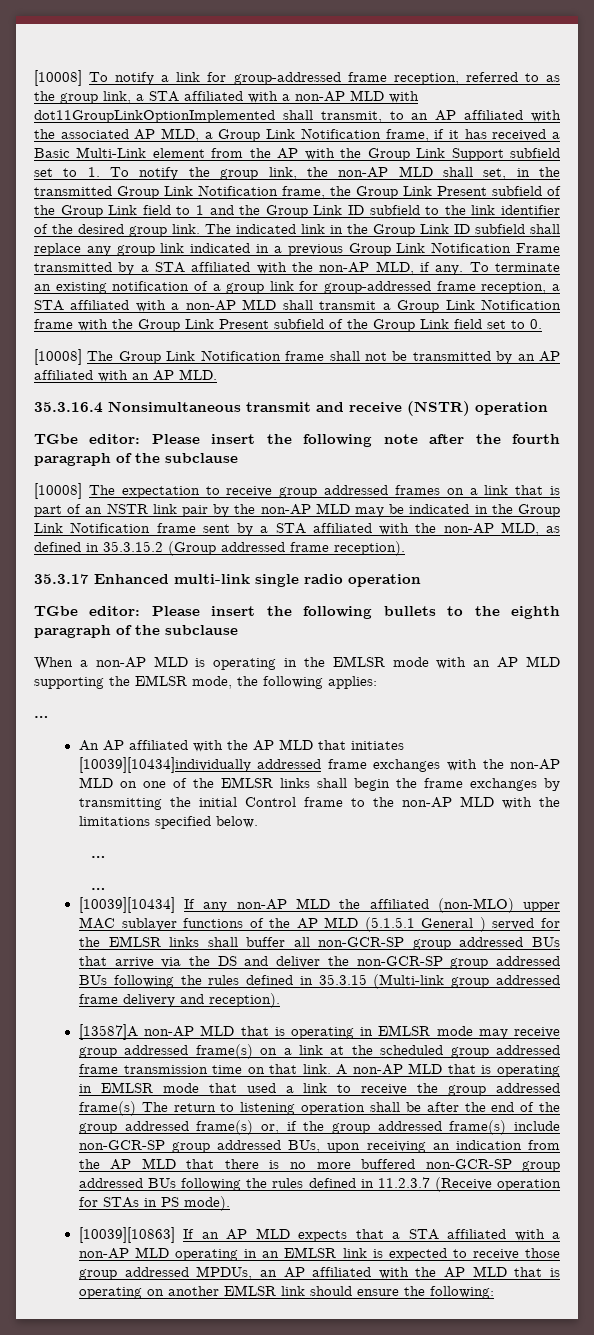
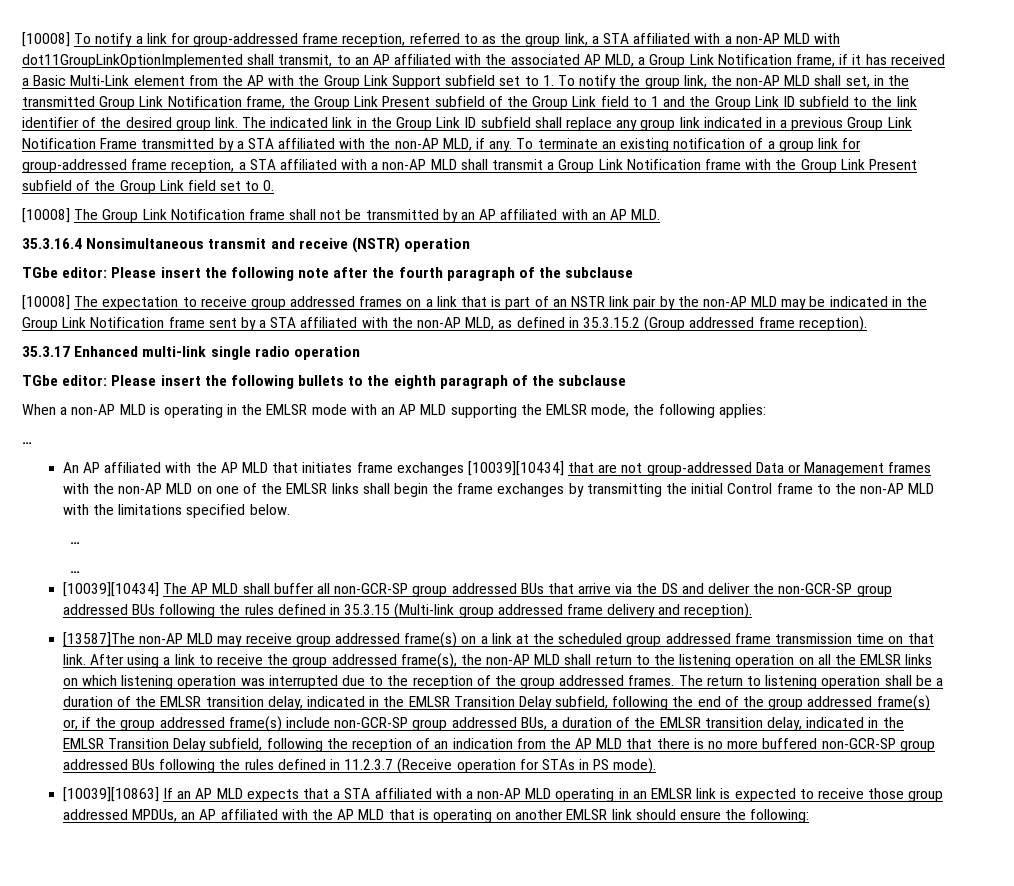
- An AP affiliated with the AP MLD that initiates [10039][10434]individually addressed frame exchanges with the non-AP MLD on one of the EMLSR links shall begin the frame exchanges by transmitting the initial Control frame to the non-AP MLD with the limitations specified below.
+ An AP affiliated with the AP MLD that initiates frame exchanges [10039][10434] that are not group-addressed Data or Management frames with the non-AP MLD on one of the EMLSR links shall begin the frame exchanges by transmitting the initial Control frame to the non-AP MLD with the limitations specified below.
- [10039][10434] If any non-AP MLD the affiliated (non-MLO) upper MAC sublayer functions of the AP MLD (5.1.5.1 General ) served for the EMLSR links shall buffer all non-GCR-SP group addressed BUs that arrive via the DS and deliver the non-GCR-SP group addressed BUs following the rules defined in 35.3.15 (Multi-link group addressed frame delivery and reception).
+ [10039][10434] The AP MLD shall buffer all non-GCR-SP group addressed BUs that arrive via the DS and deliver the non-GCR-SP group addressed BUs following the rules defined in 35.3.15 (Multi-link group addressed frame delivery and reception).
- [13587]A non-AP MLD that is operating in EMLSR mode may receive group addressed frame(s) on a link at the scheduled group addressed frame transmission time on that link.
+ [13587]The non-AP MLD may receive group addressed frame(s) on a link at the scheduled group addressed frame transmission time on that link.
- A non-AP MLD that is operating in EMLSR mode that used a link to receive the group addressed frame(s) The return to listening operation shall be after the end of the group addressed frame(s) or, if the group addressed frame(s) include non-GCR-SP group addressed BUs, upon receiving an indication from the AP MLD that there is no more buffered non-GCR-SP group addressed BUs following the rules defined in 11.2.3.7 (Receive operation for STAs in PS mode).
+ After using a link to receive the group addressed frame(s), the non-AP MLD shall return to the listening operation on all the EMLSR links on which listening operation was interrupted due to the reception of the group addressed frames. The return to listening operation shall be a duration of the EMLSR transition delay, indicated in the EMLSR Transition Delay subfield, following the end of the group addressed frame(s) or, if the group addressed frame(s) include non-GCR-SP group addressed BUs, a duration of the EMLSR transition delay, indicated in the EMLSR Transition Delay subfield, following the reception of an indication from the AP MLD that there is no more buffered non-GCR-SP group addressed BUs following the rules defined in 11.2.3.7 (Receive operation for STAs in PS mode).

